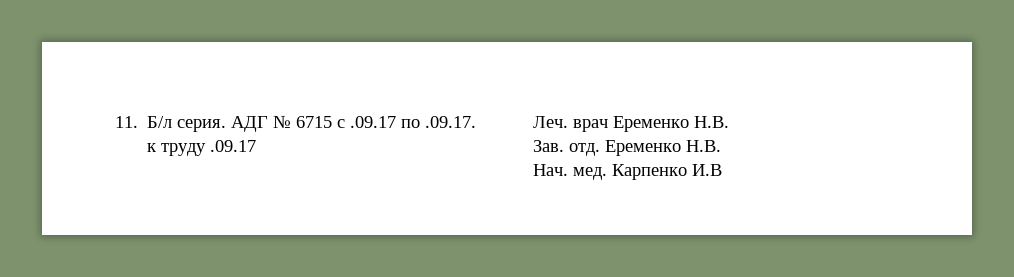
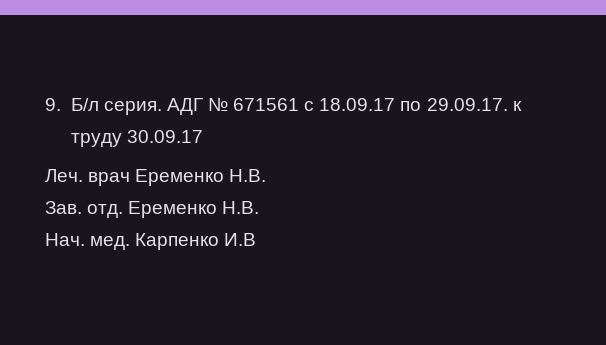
- 11. Б/л серия.
+ 9. Б/л серия.
- АДГ № 6715 с .09.17 по .09.17. к труду .09.17
+ АДГ № 671561 с 18.09.17 по 29.09.17. к труду 30.09.17

